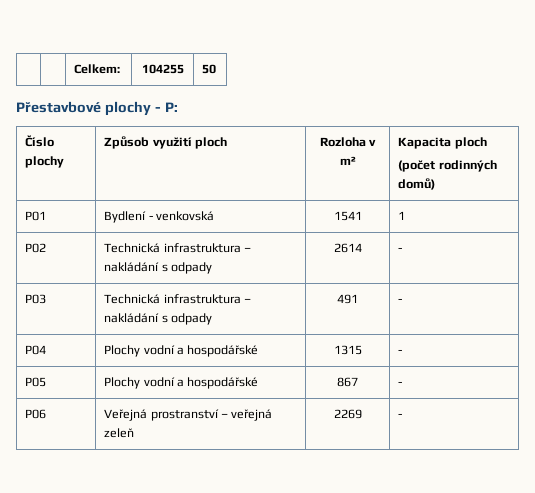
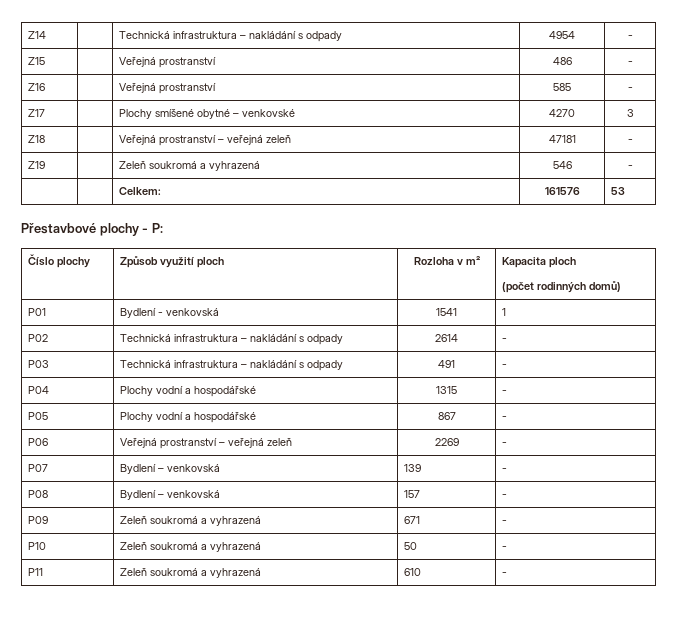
+ Z14 | | Technická infrastruktura – nakládání s odpady | 4954 | -
+ Z15 | | Veřejná prostranství | 486 | -
+ Z16 | | Veřejná prostranství | 585 | -
+ Z17 | | Plochy smíšené obytné – venkovské | 4270 | 3
+ Z18 | | Veřejná prostranství – veřejná zeleň | 47181 | -
+ Z19 | | Zeleň soukromá a vyhrazená | 546 | -
- | | Celkem: | 104255 | 50
+ | | Celkem: | 161576 | 53
+ P07 | Bydlení – venkovská | 139 | -
+ P08 | Bydlení – venkovská | 157 | -
+ P09 | Zeleň soukromá a vyhrazená | 671 | -
+ P10 | Zeleň soukromá a vyhrazená | 50 | -
+ P11 | Zeleň soukromá a vyhrazená | 610 | -

